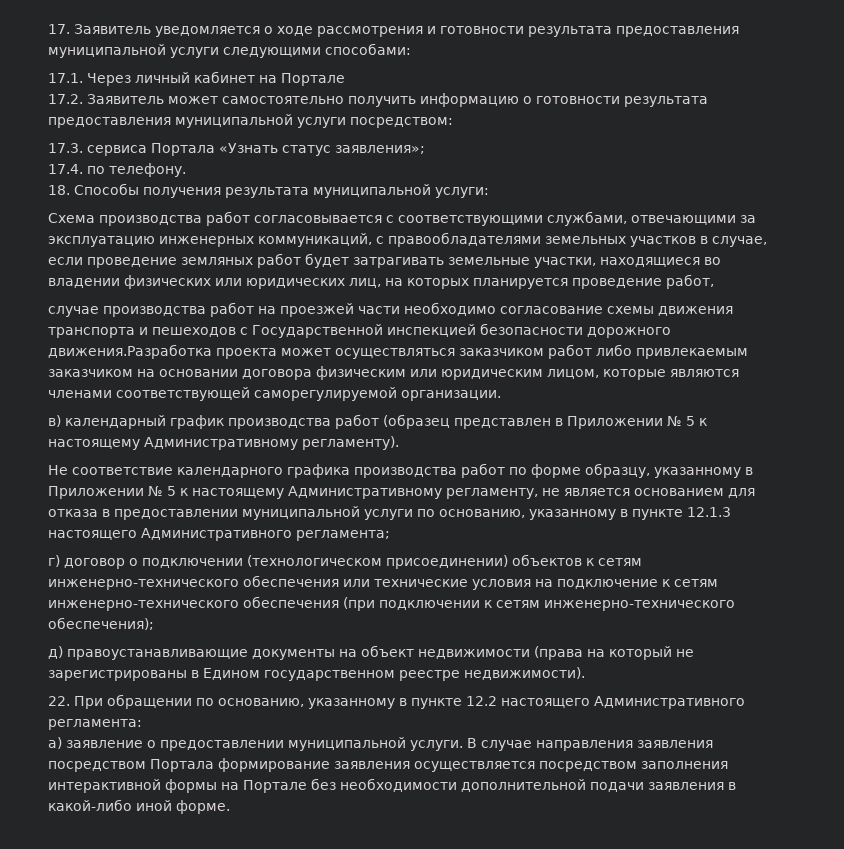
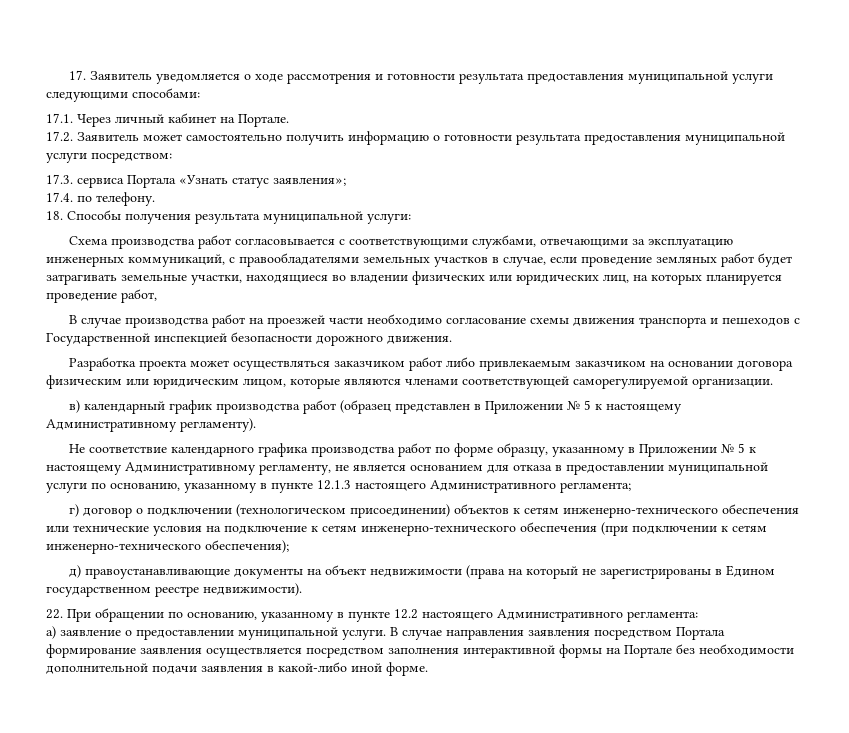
- 17.1. Через личный кабинет на Портале
+ 17.1. Через личный кабинет на Портале.
- случае производства работ на проезжей части необходимо согласование схемы движения транспорта и пешеходов с Государственной инспекцией безопасности дорожного движения.Разработка проекта может осуществляться заказчиком работ либо привлекаемым заказчиком на основании договора физическим или юридическим лицом, которые являются членами соответствующей саморегулируемой организации.
+ В случае производства работ на проезжей части необходимо согласование схемы движения транспорта и пешеходов с Государственной инспекцией безопасности дорожного движения.
+ Разработка проекта может осуществляться заказчиком работ либо привлекаемым заказчиком на основании договора физическим или юридическим лицом, которые являются членами соответствующей саморегулируемой организации.

